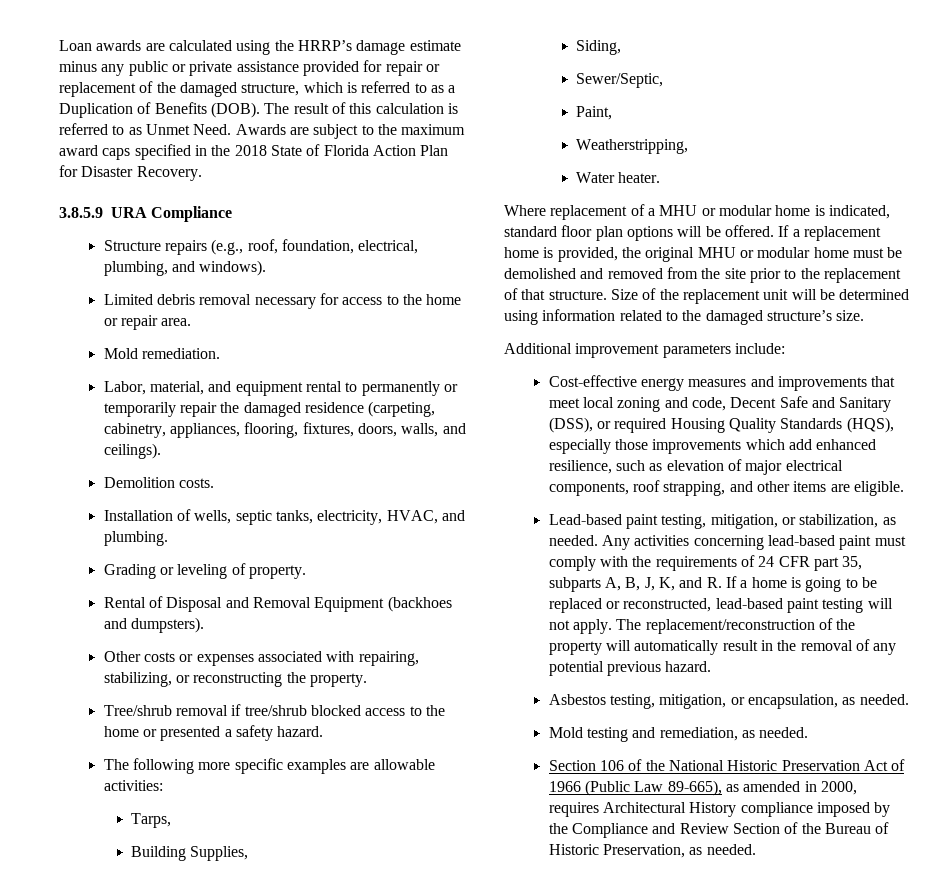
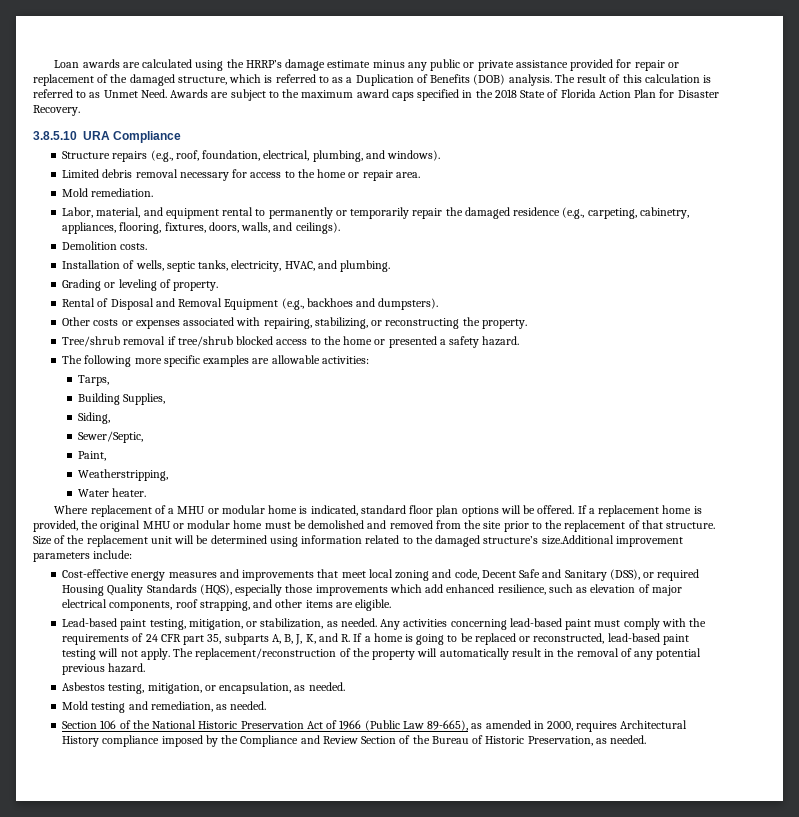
- Loan awards are calculated using the HRRP’s damage estimate minus any public or private assistance provided for repair or replacement of the damaged structure, which is referred to as a Duplication of Benefits (DOB).
+ Loan awards are calculated using the HRRP’s damage estimate minus any public or private assistance provided for repair or replacement of the damaged structure, which is referred to as a Duplication of Benefits (DOB) analysis.
- 3.8.5.9 URA Compliance
+ 3.8.5.10 URA Compliance
- Labor, material, and equipment rental to permanently or temporarily repair the damaged residence (carpeting, cabinetry, appliances, flooring, fixtures, doors, walls, and ceilings).
+ Labor, material, and equipment rental to permanently or temporarily repair the damaged residence (e.g., carpeting, cabinetry, appliances, flooring, fixtures, doors, walls, and ceilings).
- Rental of Disposal and Removal Equipment (backhoes and dumpsters).
+ Rental of Disposal and Removal Equipment (e.g., backhoes and dumpsters).
- Size of the replacement unit will be determined using information related to the damaged structure’s size.
- Additional improvement parameters include:
+ Size of the replacement unit will be determined using information related to the damaged structure’s size.Additional improvement parameters include:

